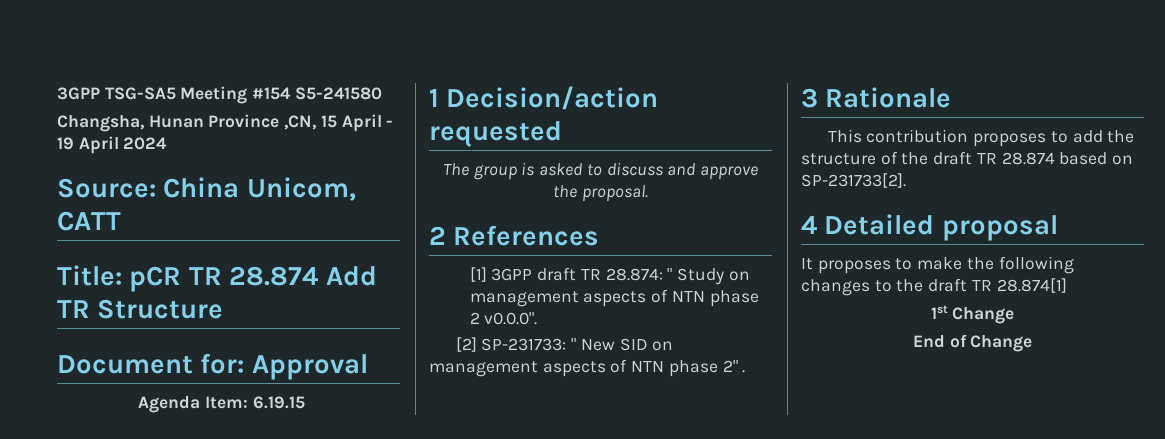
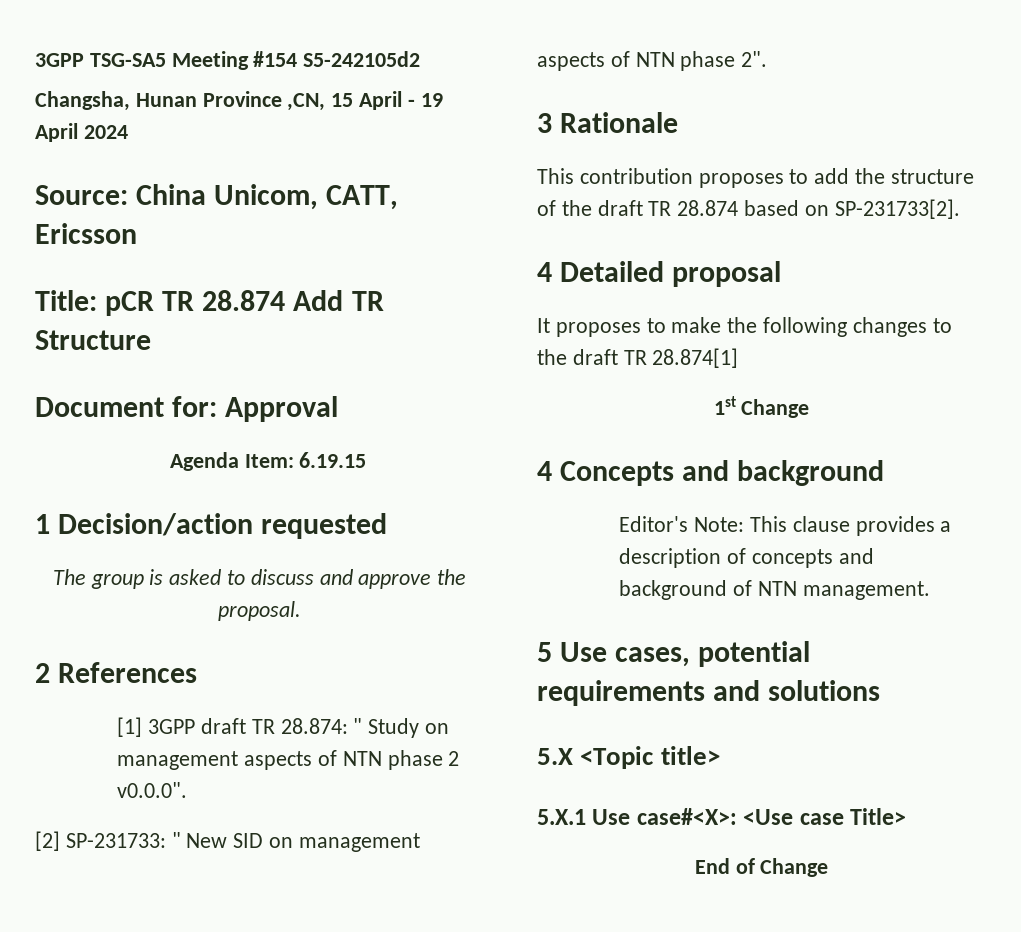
- 3GPP TSG-SA5 Meeting #154 S5-241580
+ 3GPP TSG-SA5 Meeting #154 S5-242105d2
- Source: China Unicom, CATT
+ Source: China Unicom, CATT, Ericsson
- [2] SP-231733: " New SID on management aspects of NTN phase 2" .
+ [2] SP-231733: " New SID on management aspects of NTN phase 2".
+ 4 Concepts and background
+ Editor's Note: This clause provides a description of concepts and background of NTN management.
+ 5 Use cases, potential requirements and solutions
+ 5.X <Topic title>
+ 5.X.1 Use case#<X>: <Use case Title>

